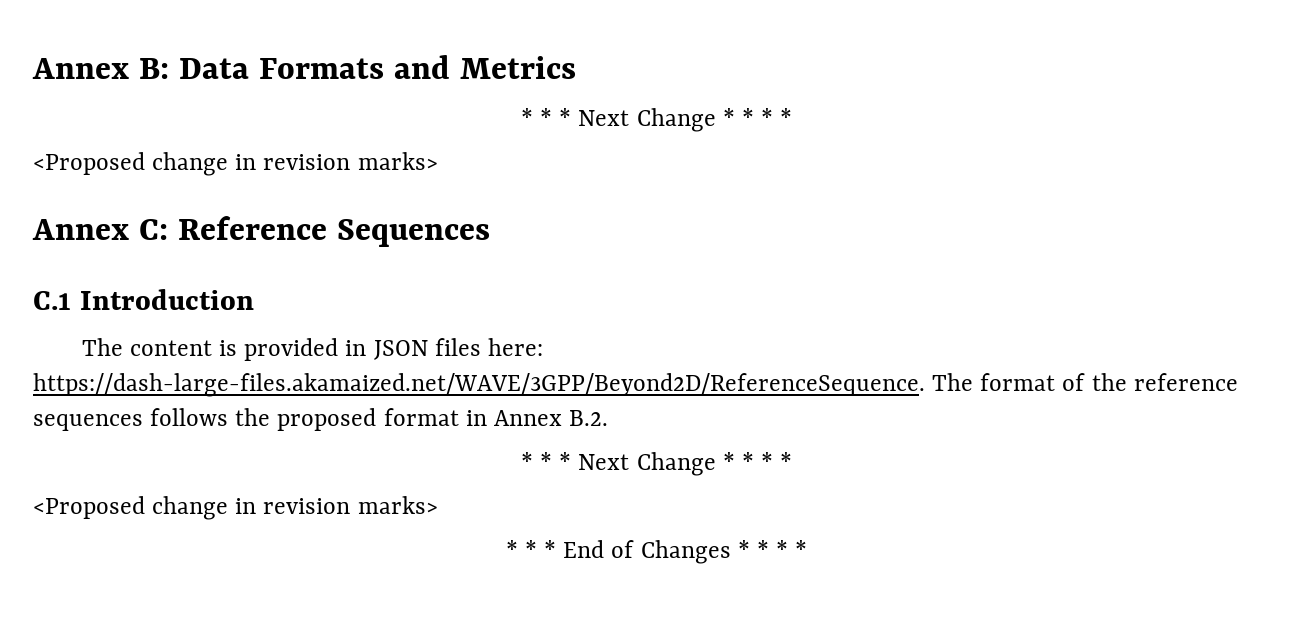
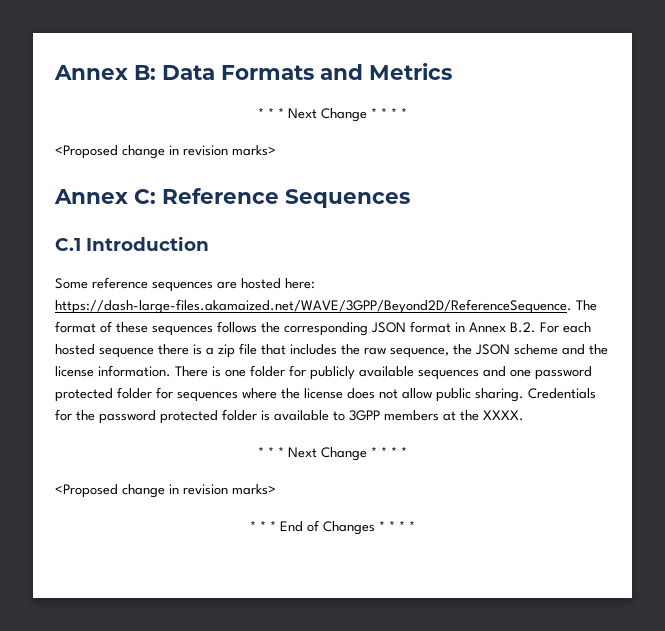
- The content is provided in JSON files here: https://dash-large-files.akamaized.net/WAVE/3GPP/Beyond2D/ReferenceSequence. The format of the reference sequences follows the proposed format in Annex B.2.
+ Some reference sequences are hosted here: https://dash-large-files.akamaized.net/WAVE/3GPP/Beyond2D/ReferenceSequence. The format of these sequences follows the corresponding JSON format in Annex B.2. For each hosted sequence there is a zip file that includes the raw sequence, the JSON scheme and the license information. There is one folder for publicly available sequences and one password protected folder for sequences where the license does not allow public sharing. Credentials for the password protected folder is available to 3GPP members at the XXXX.

